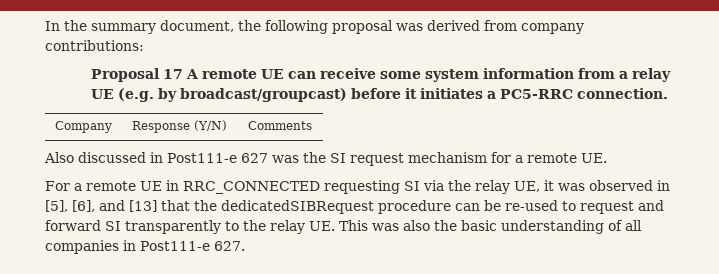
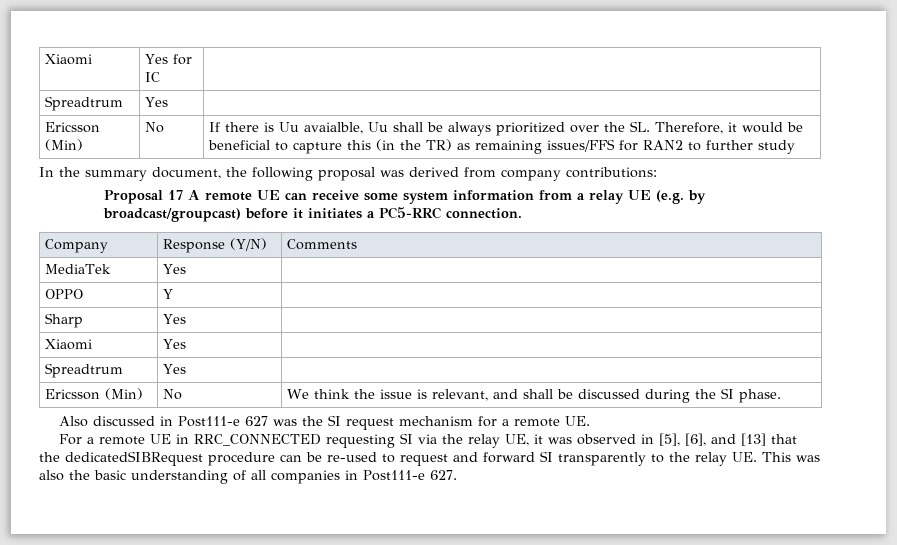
+ Xiaomi | Yes for IC |
+ Spreadtrum | Yes |
+ Ericsson (Min) | No | If there is Uu avaialble, Uu shall be always prioritized over the SL. Therefore, it would be beneficial to capture this (in the TR) as remaining issues/FFS for RAN2 to further study
+ MediaTek | Yes |
+ OPPO | Y |
+ Sharp | Yes |
+ Xiaomi | Yes |
+ Spreadtrum | Yes |
+ Ericsson (Min) | No | We think the issue is relevant, and shall be discussed during the SI phase.

